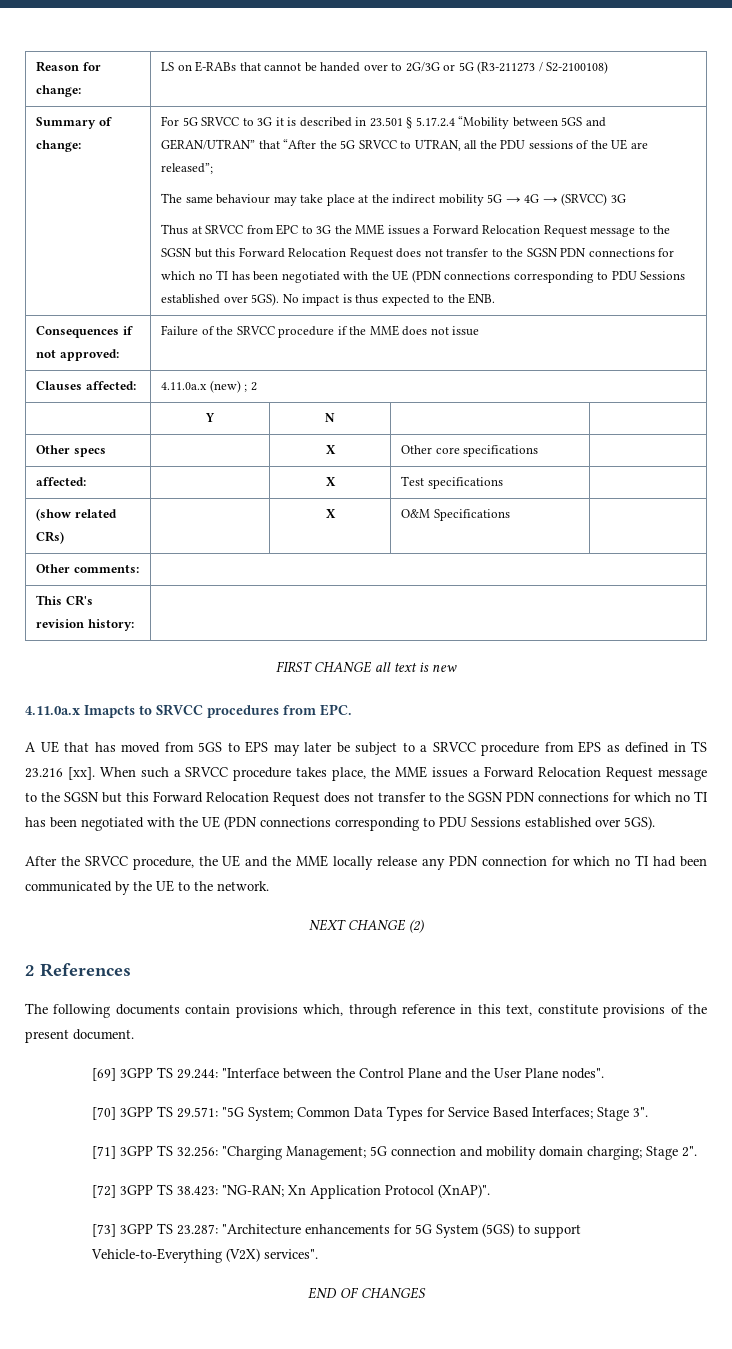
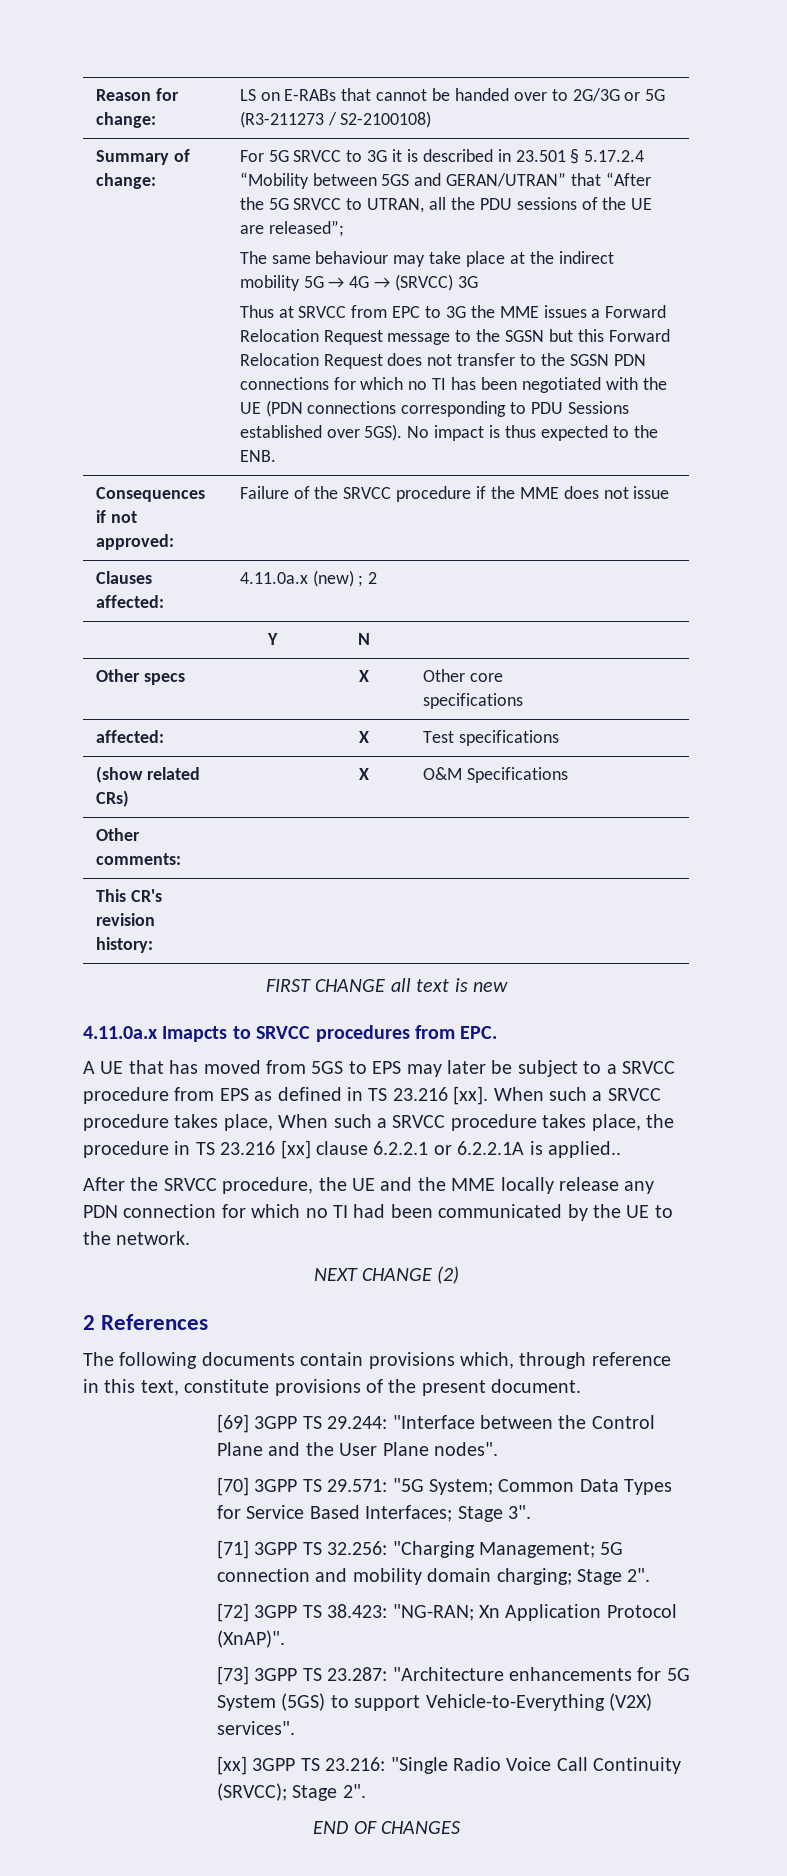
- When such a SRVCC procedure takes place, the MME issues a Forward Relocation Request message to the SGSN but this Forward Relocation Request does not transfer to the SGSN PDN connections for which no TI has been negotiated with the UE (PDN connections corresponding to PDU Sessions established over 5GS).
+ When such a SRVCC procedure takes place, When such a SRVCC procedure takes place, the procedure in TS 23.216 [xx] clause 6.2.2.1 or 6.2.2.1A is applied..
+ [xx] 3GPP TS 23.216: "Single Radio Voice Call Continuity (SRVCC); Stage 2".

